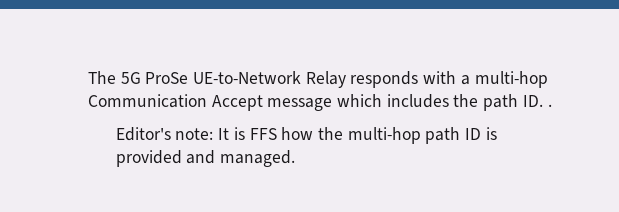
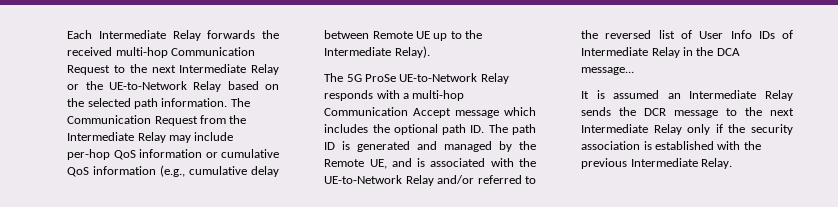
+ Each Intermediate Relay forwards the received multi-hop Communication Request to the next Intermediate Relay or the UE-to-Network Relay based on the selected path information. The Communication Request from the Intermediate Relay may include per-hop QoS information or cumulative QoS information (e.g., cumulative delay between Remote UE up to the Intermediate Relay).
- The 5G ProSe UE-to-Network Relay responds with a multi-hop Communication Accept message which includes the path ID. .
- Editor's note: It is FFS how the multi-hop path ID is provided and managed.
+ The 5G ProSe UE-to-Network Relay responds with a multi-hop Communication Accept message which includes the optional path ID. The path ID is generated and managed by the Remote UE, and is associated with the UE-to-Network Relay and/or referred to the reversed list of User Info IDs of Intermediate Relay in the DCA message...
+ It is assumed an Intermediate Relay sends the DCR message to the next Intermediate Relay only if the security association is established with the previous Intermediate Relay.

